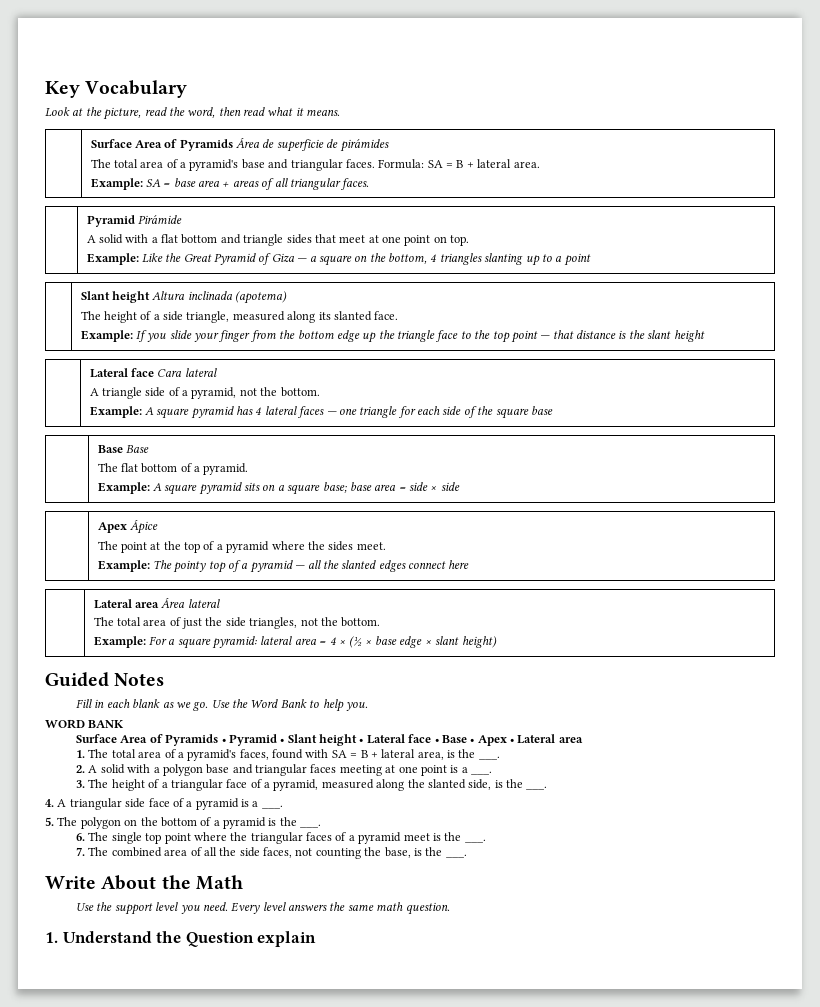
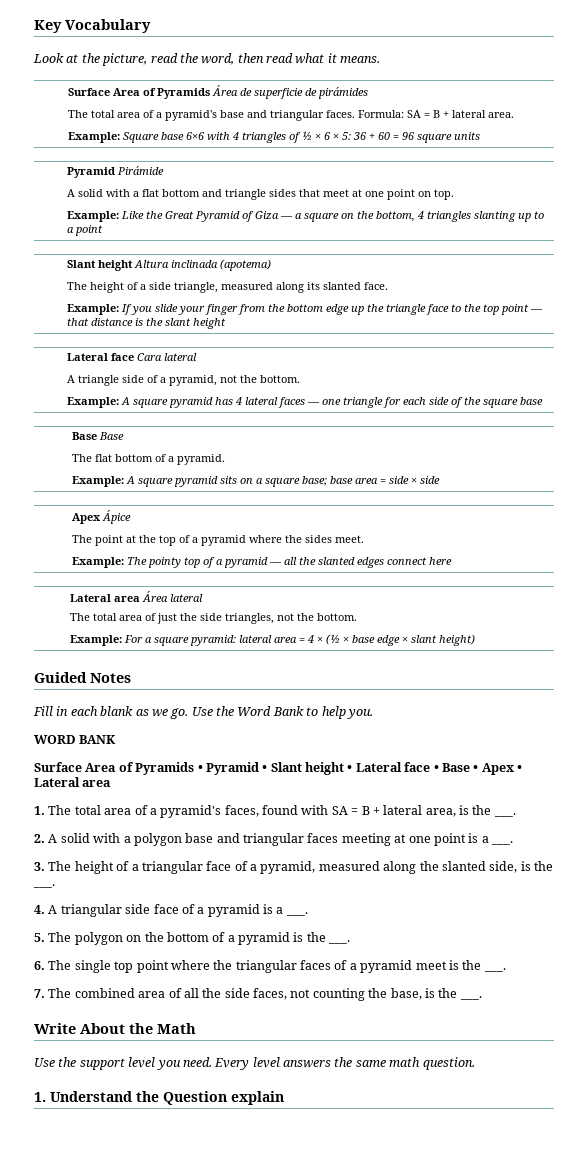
- Example: SA = base area + areas of all triangular faces.
+ Example: Square base 6×6 with 4 triangles of ½ × 6 × 5: 36 + 60 = 96 square units

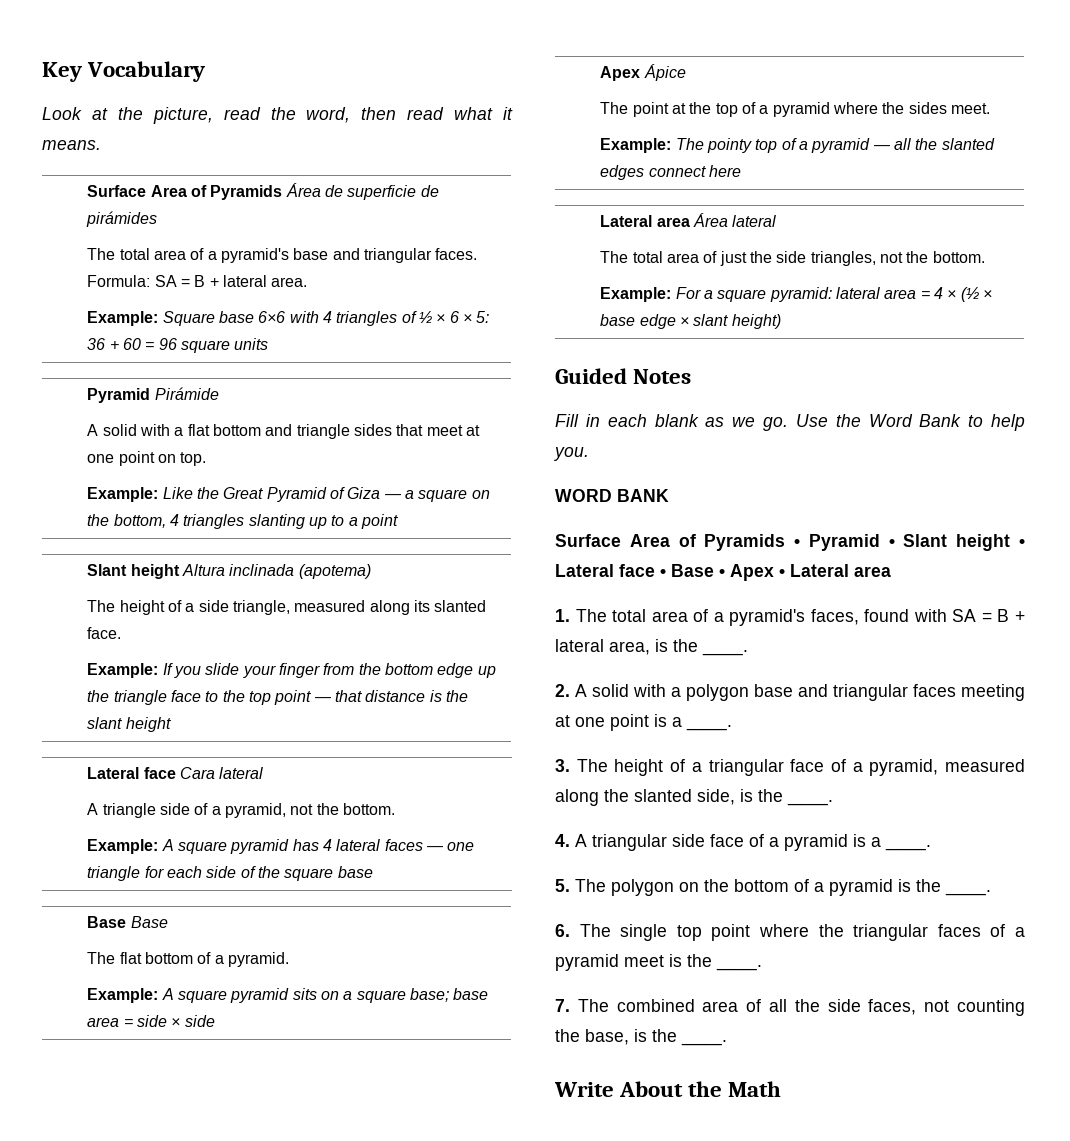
- 1. The total area of a pyramid's faces, found with SA = B + lateral area, is the ___.
+ 1. The total area of a pyramid's faces, found with SA = B + lateral area, is the ____.
- 2. A solid with a polygon base and triangular faces meeting at one point is a ___.
+ 2. A solid with a polygon base and triangular faces meeting at one point is a ____.
- 3. The height of a triangular face of a pyramid, measured along the slanted side, is the ___.
+ 3. The height of a triangular face of a pyramid, measured along the slanted side, is the ____.
- 4. A triangular side face of a pyramid is a ___.
+ 4. A triangular side face of a pyramid is a ____.
- 5. The polygon on the bottom of a pyramid is the ___.
+ 5. The polygon on the bottom of a pyramid is the ____.
- 6. The single top point where the triangular faces of a pyramid meet is the ___.
+ 6. The single top point where the triangular faces of a pyramid meet is the ____.
- 7. The combined area of all the side faces, not counting the base, is the ___.
+ 7. The combined area of all the side faces, not counting the base, is the ____.
- Use the support level you need. Every level answers the same math question.
- 1. Understand the Question explain

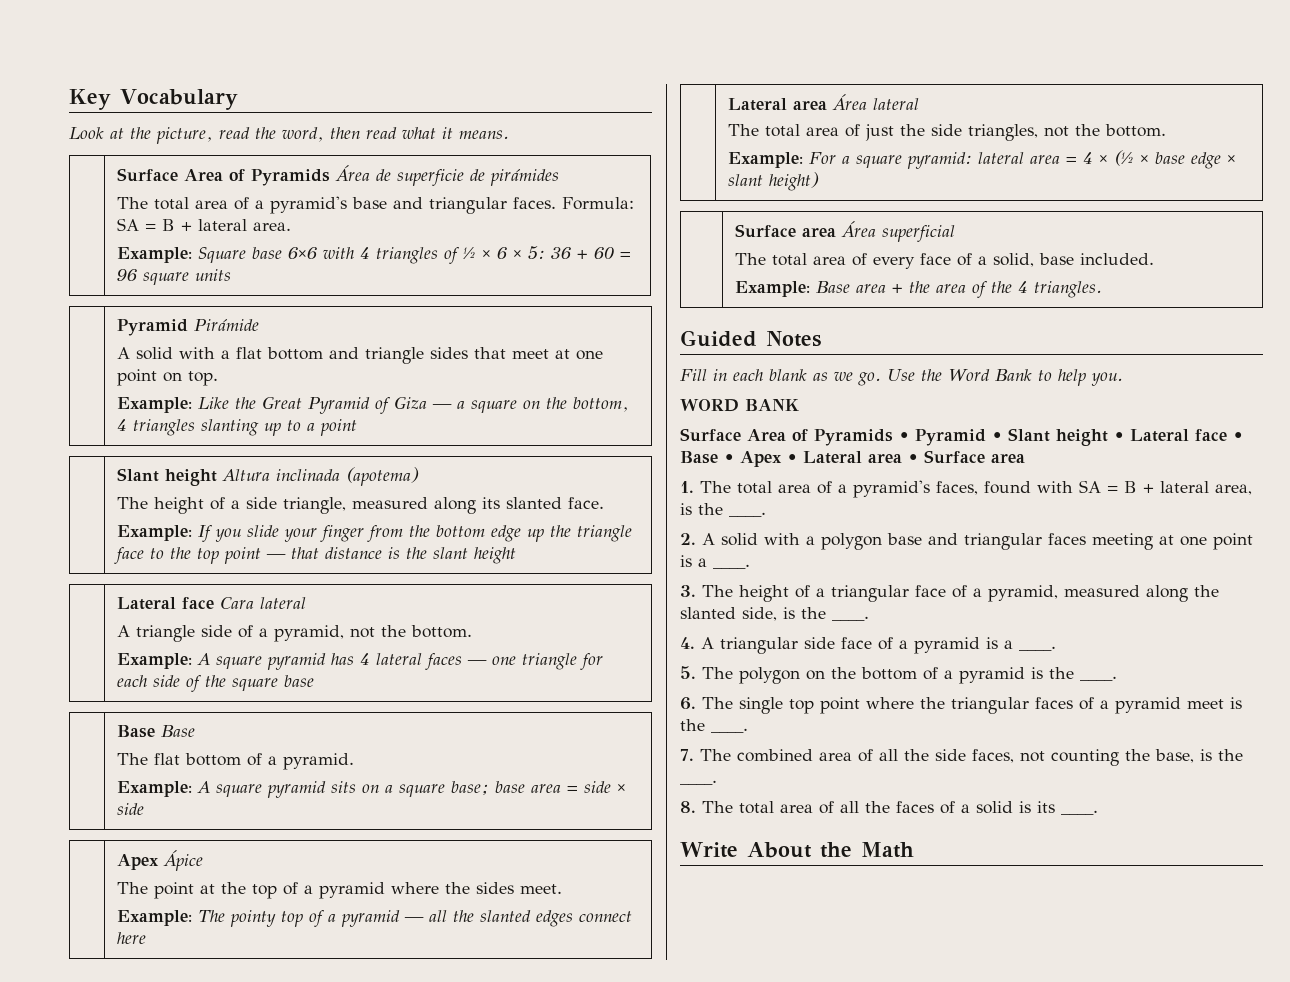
+ | Surface area Área superficial
+ The total area of every face of a solid, base included.
+ Example: Base area + the area of the 4 triangles.
- Surface Area of Pyramids • Pyramid • Slant height • Lateral face • Base • Apex • Lateral area
+ Surface Area of Pyramids • Pyramid • Slant height • Lateral face • Base • Apex • Lateral area • Surface area
+ 8. The total area of all the faces of a solid is its ____.

